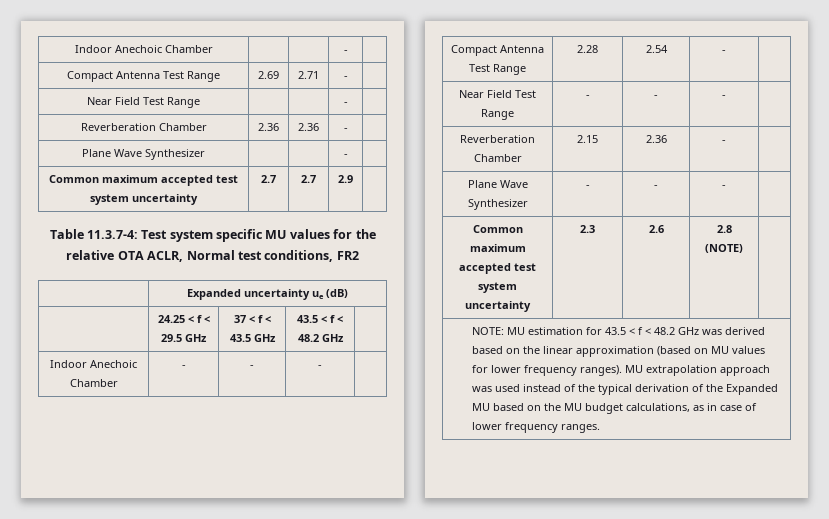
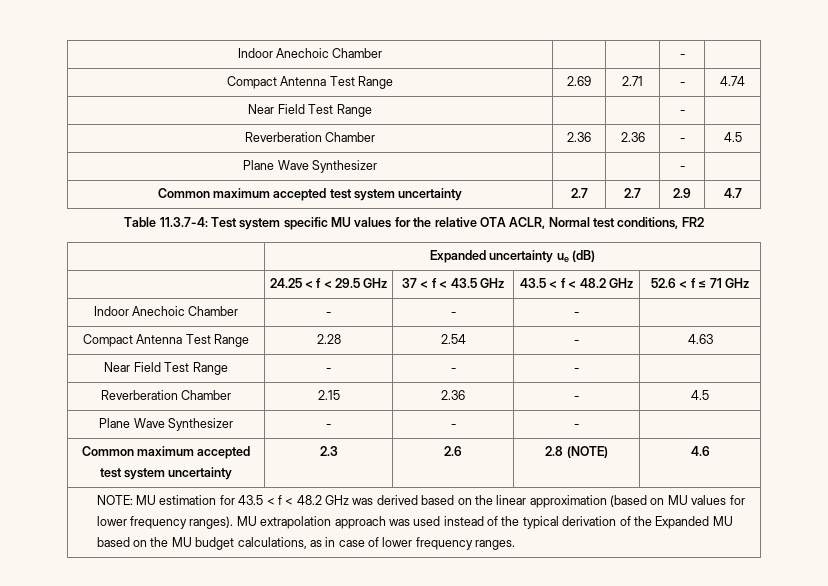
- Compact Antenna Test Range | 2.69 | 2.71 | - |
+ Compact Antenna Test Range | 2.69 | 2.71 | - | 4.74
- Reverberation Chamber | 2.36 | 2.36 | - |
+ Reverberation Chamber | 2.36 | 2.36 | - | 4.5
- Common maximum accepted test system uncertainty | 2.7 | 2.7 | 2.9 |
+ Common maximum accepted test system uncertainty | 2.7 | 2.7 | 2.9 | 4.7
- | 24.25 < f < 29.5 GHz | 37 < f < 43.5 GHz | 43.5 < f < 48.2 GHz |
+ | 24.25 < f < 29.5 GHz | 37 < f < 43.5 GHz | 43.5 < f < 48.2 GHz | 52.6 < f ≤ 71 GHz
- Compact Antenna Test Range | 2.28 | 2.54 | - |
+ Compact Antenna Test Range | 2.28 | 2.54 | - | 4.63
- Reverberation Chamber | 2.15 | 2.36 | - |
+ Reverberation Chamber | 2.15 | 2.36 | - | 4.5
- Common maximum accepted test system uncertainty | 2.3 | 2.6 | 2.8 (NOTE) |
+ Common maximum accepted test system uncertainty | 2.3 | 2.6 | 2.8 (NOTE) | 4.6

